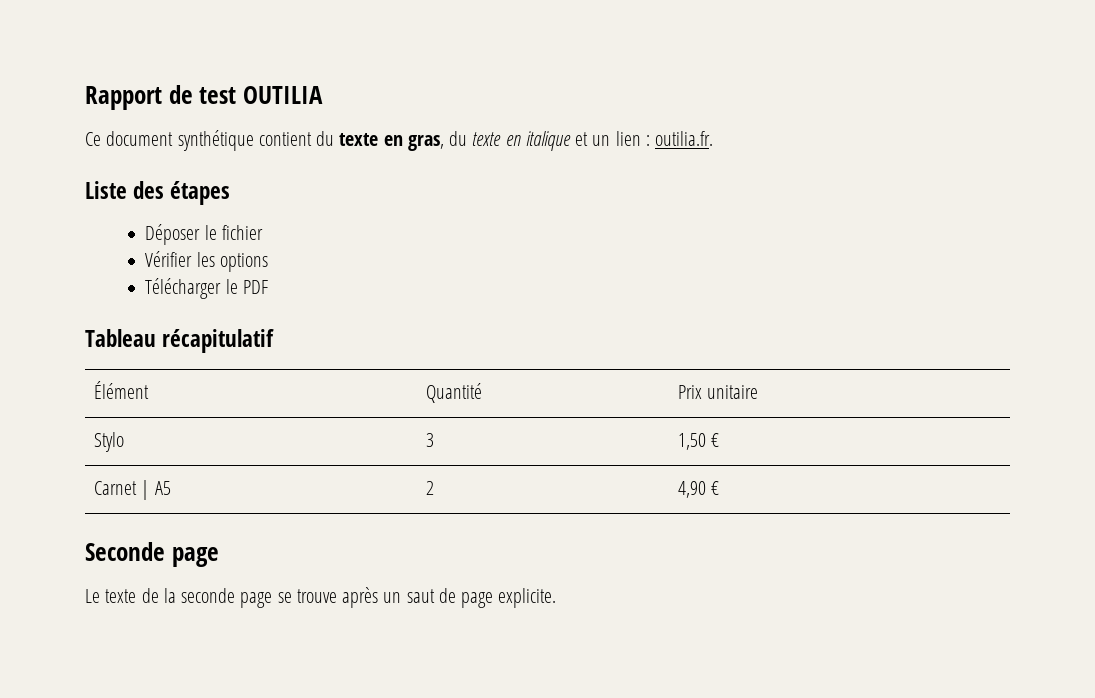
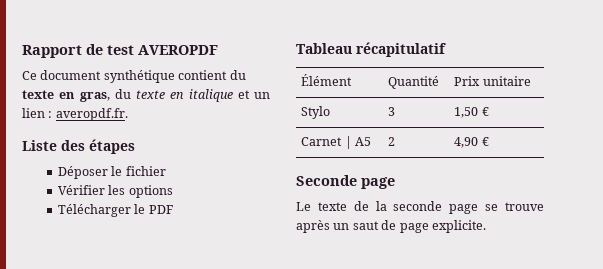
- Rapport de test OUTILIA
+ Rapport de test AVEROPDF
- Ce document synthétique contient du texte en gras, du texte en italique et un lien : outilia.fr.
+ Ce document synthétique contient du texte en gras, du texte en italique et un lien : averopdf.fr.

